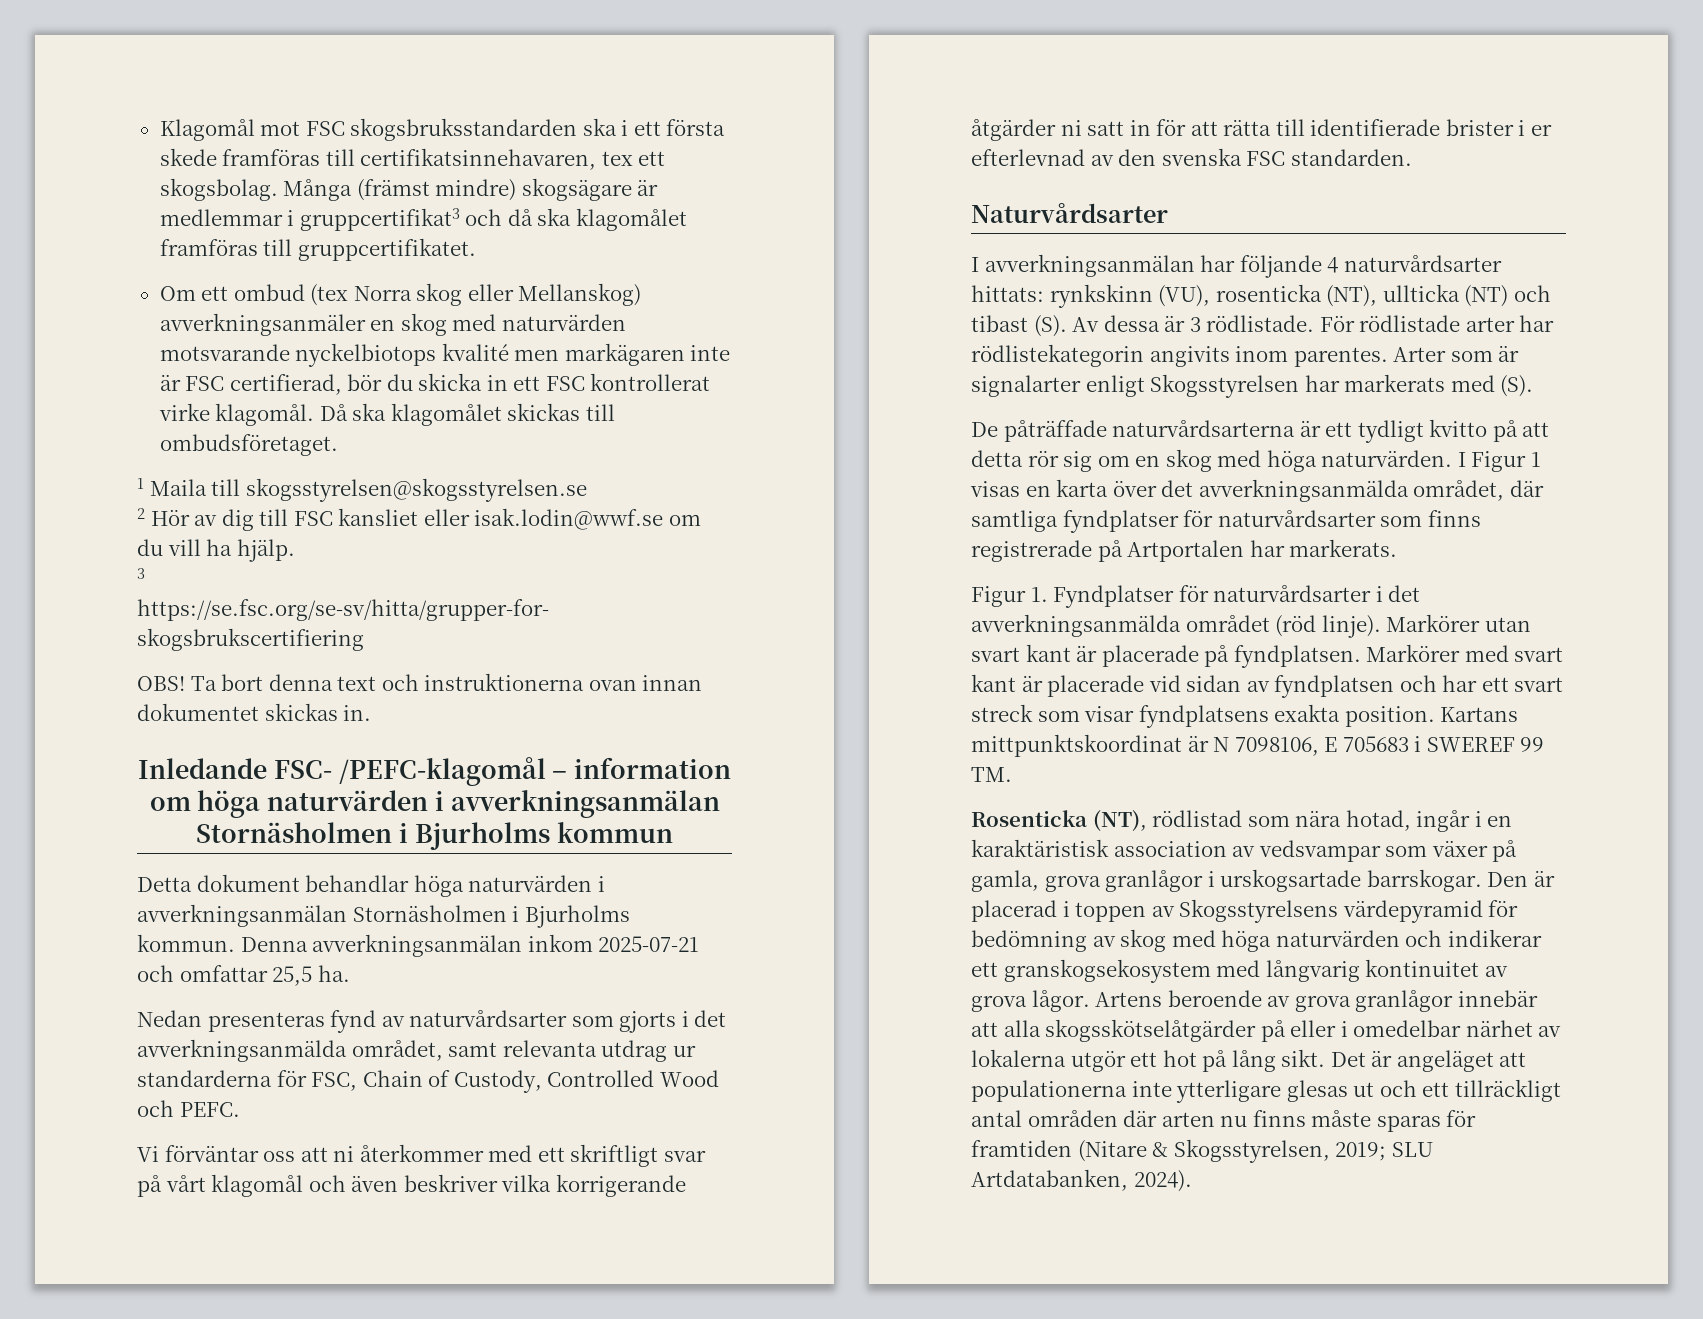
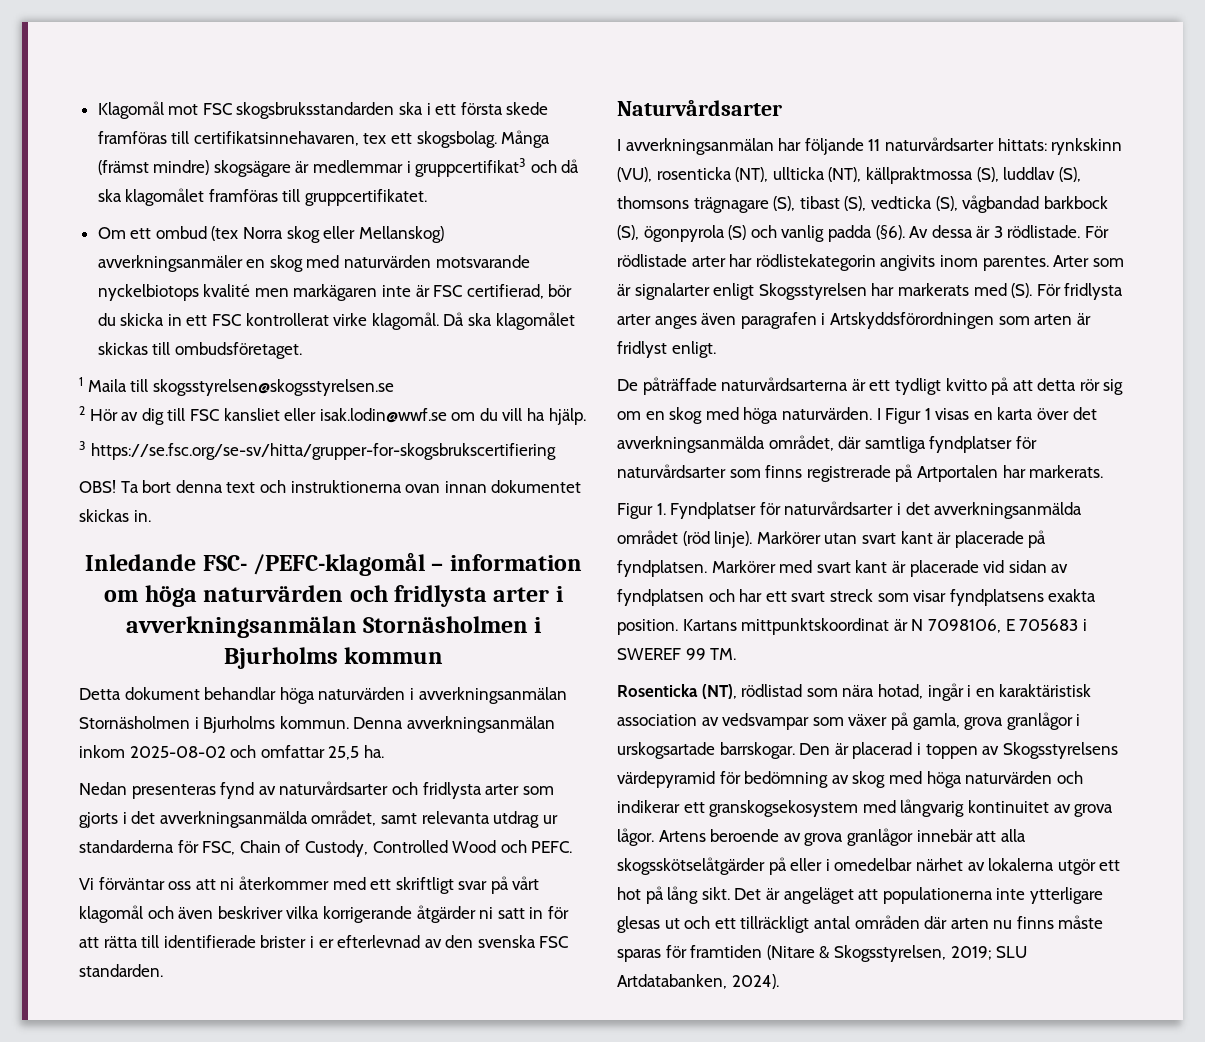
- Inledande FSC- /PEFC-klagomål – information om höga naturvärden i avverkningsanmälan Stornäsholmen i Bjurholms kommun
+ Inledande FSC- /PEFC-klagomål – information om höga naturvärden och fridlysta arter i avverkningsanmälan Stornäsholmen i Bjurholms kommun
- Denna avverkningsanmälan inkom 2025-07-21 och omfattar 25,5 ha.
+ Denna avverkningsanmälan inkom 2025-08-02 och omfattar 25,5 ha.
- Nedan presenteras fynd av naturvårdsarter som gjorts i det avverkningsanmälda området, samt relevanta utdrag ur standarderna för FSC, Chain of Custody, Controlled Wood och PEFC.
+ Nedan presenteras fynd av naturvårdsarter och fridlysta arter som gjorts i det avverkningsanmälda området, samt relevanta utdrag ur standarderna för FSC, Chain of Custody, Controlled Wood och PEFC.
- I avverkningsanmälan har följande 4 naturvårdsarter hittats: rynkskinn (VU), rosenticka (NT), ullticka (NT) och tibast (S). Av dessa är 3 rödlistade.
+ I avverkningsanmälan har följande 11 naturvårdsarter hittats: rynkskinn (VU), rosenticka (NT), ullticka (NT), källpraktmossa (S), luddlav (S), thomsons trägnagare (S), tibast (S), vedticka (S), vågbandad barkbock (S), ögonpyrola (S) och vanlig padda (§6). Av dessa är 3 rödlistade.
- Arter som är signalarter enligt Skogsstyrelsen har markerats med (S).
+ Arter som är signalarter enligt Skogsstyrelsen har markerats med (S). För fridlysta arter anges även paragrafen i Artskyddsförordningen som arten är fridlyst enligt.

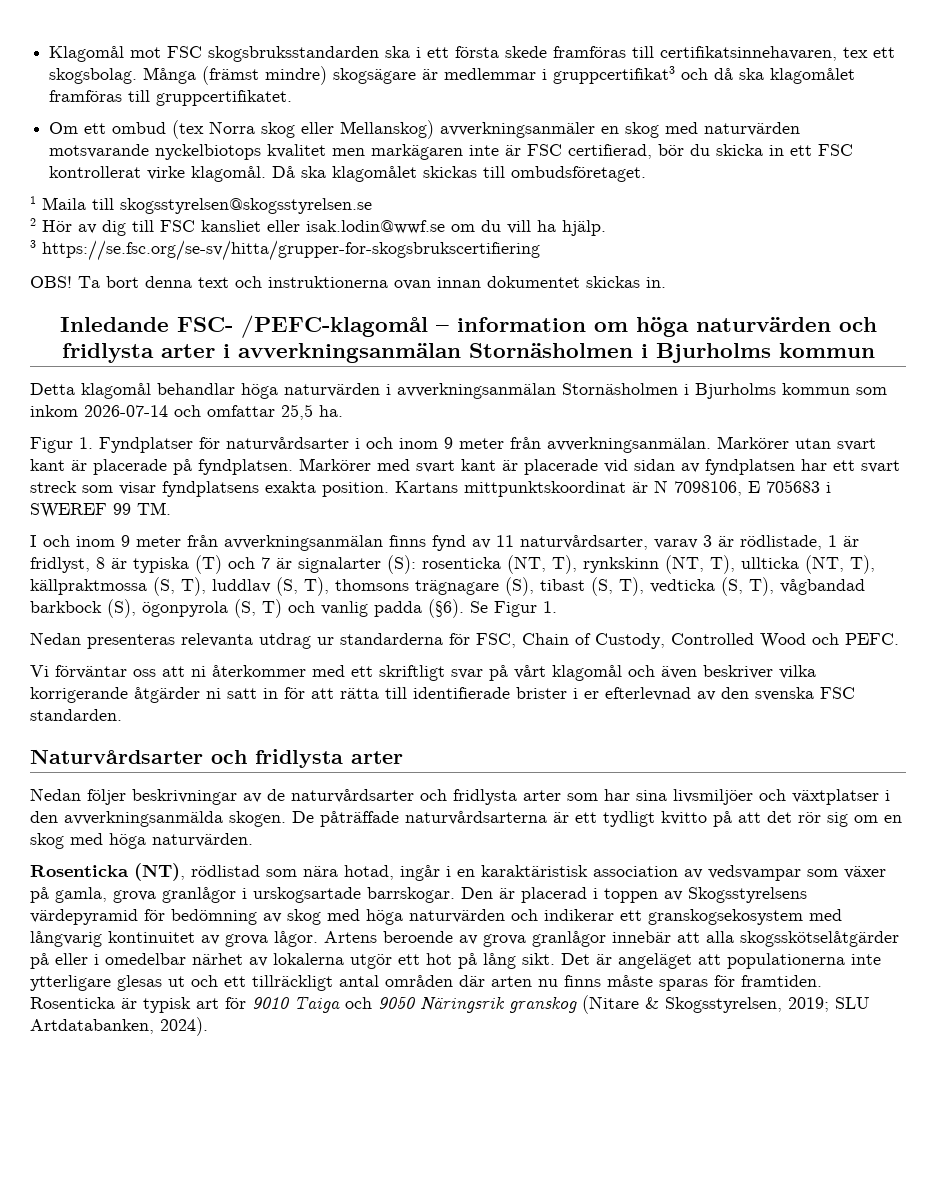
- Om ett ombud (tex Norra skog eller Mellanskog) avverkningsanmäler en skog med naturvärden motsvarande nyckelbiotops kvalité men markägaren inte är FSC certifierad, bör du skicka in ett FSC kontrollerat virke klagomål.
+ Om ett ombud (tex Norra skog eller Mellanskog) avverkningsanmäler en skog med naturvärden motsvarande nyckelbiotops kvalitet men markägaren inte är FSC certifierad, bör du skicka in ett FSC kontrollerat virke klagomål.
- Detta dokument behandlar höga naturvärden i avverkningsanmälan Stornäsholmen i Bjurholms kommun. Denna avverkningsanmälan inkom 2025-08-02 och omfattar 25,5 ha.
+ Detta klagomål behandlar höga naturvärden i avverkningsanmälan Stornäsholmen i Bjurholms kommun som inkom 2026-07-14 och omfattar 25,5 ha.
- Nedan presenteras fynd av naturvårdsarter och fridlysta arter som gjorts i det avverkningsanmälda området, samt relevanta utdrag ur standarderna för FSC, Chain of Custody, Controlled Wood och PEFC.
+ Figur 1. Fyndplatser för naturvårdsarter i och inom 9 meter från avverkningsanmälan. Markörer utan svart kant är placerade på fyndplatsen. Markörer med svart kant är placerade vid sidan av fyndplatsen har ett svart streck som visar fyndplatsens exakta position. Kartans mittpunktskoordinat är N 7098106, E 705683 i SWEREF 99 TM.
+ I och inom 9 meter från avverkningsanmälan finns fynd av 11 naturvårdsarter, varav 3 är rödlistade, 1 är fridlyst, 8 är typiska (T) och 7 är signalarter (S): rosenticka (NT, T), rynkskinn (NT, T), ullticka (NT, T), källpraktmossa (S, T), luddlav (S, T), thomsons trägnagare (S), tibast (S, T), vedticka (S, T), vågbandad barkbock (S), ögonpyrola (S, T) och vanlig padda (§6). Se Figur 1.
+ Nedan presenteras relevanta utdrag ur standarderna för FSC, Chain of Custody, Controlled Wood och PEFC.
- Naturvårdsarter
- I avverkningsanmälan har följande 11 naturvårdsarter hittats: rynkskinn (VU), rosenticka (NT), ullticka (NT), källpraktmossa (S), luddlav (S), thomsons trägnagare (S), tibast (S), vedticka (S), vågbandad barkbock (S), ögonpyrola (S) och vanlig padda (§6). Av dessa är 3 rödlistade. För rödlistade arter har rödlistekategorin angivits inom parentes. Arter som är signalarter enligt Skogsstyrelsen har markerats med (S). För fridlysta arter anges även paragrafen i Artskyddsförordningen som arten är fridlyst enligt.
- De påträffade naturvårdsarterna är ett tydligt kvitto på att detta rör sig om en skog med höga naturvärden. I Figur 1 visas en karta över det avverkningsanmälda området, där samtliga fyndplatser för naturvårdsarter som finns registrerade på Artportalen har markerats.
- Figur 1. Fyndplatser för naturvårdsarter i det avverkningsanmälda området (röd linje). Markörer utan svart kant är placerade på fyndplatsen. Markörer med svart kant är placerade vid sidan av fyndplatsen och har ett svart streck som visar fyndplatsens exakta position. Kartans mittpunktskoordinat är N 7098106, E 705683 i SWEREF 99 TM.
+ Naturvårdsarter och fridlysta arter
+ Nedan följer beskrivningar av de naturvårdsarter och fridlysta arter som har sina livsmiljöer och växtplatser i den avverkningsanmälda skogen. De påträffade naturvårdsarterna är ett tydligt kvitto på att det rör sig om en skog med höga naturvärden.
- Det är angeläget att populationerna inte ytterligare glesas ut och ett tillräckligt antal områden där arten nu finns måste sparas för framtiden (Nitare & Skogsstyrelsen, 2019; SLU Artdatabanken, 2024).
+ Det är angeläget att populationerna inte ytterligare glesas ut och ett tillräckligt antal områden där arten nu finns måste sparas för framtiden. Rosenticka är typisk art för 9010 Taiga och 9050 Näringsrik granskog (Nitare & Skogsstyrelsen, 2019; SLU Artdatabanken, 2024).

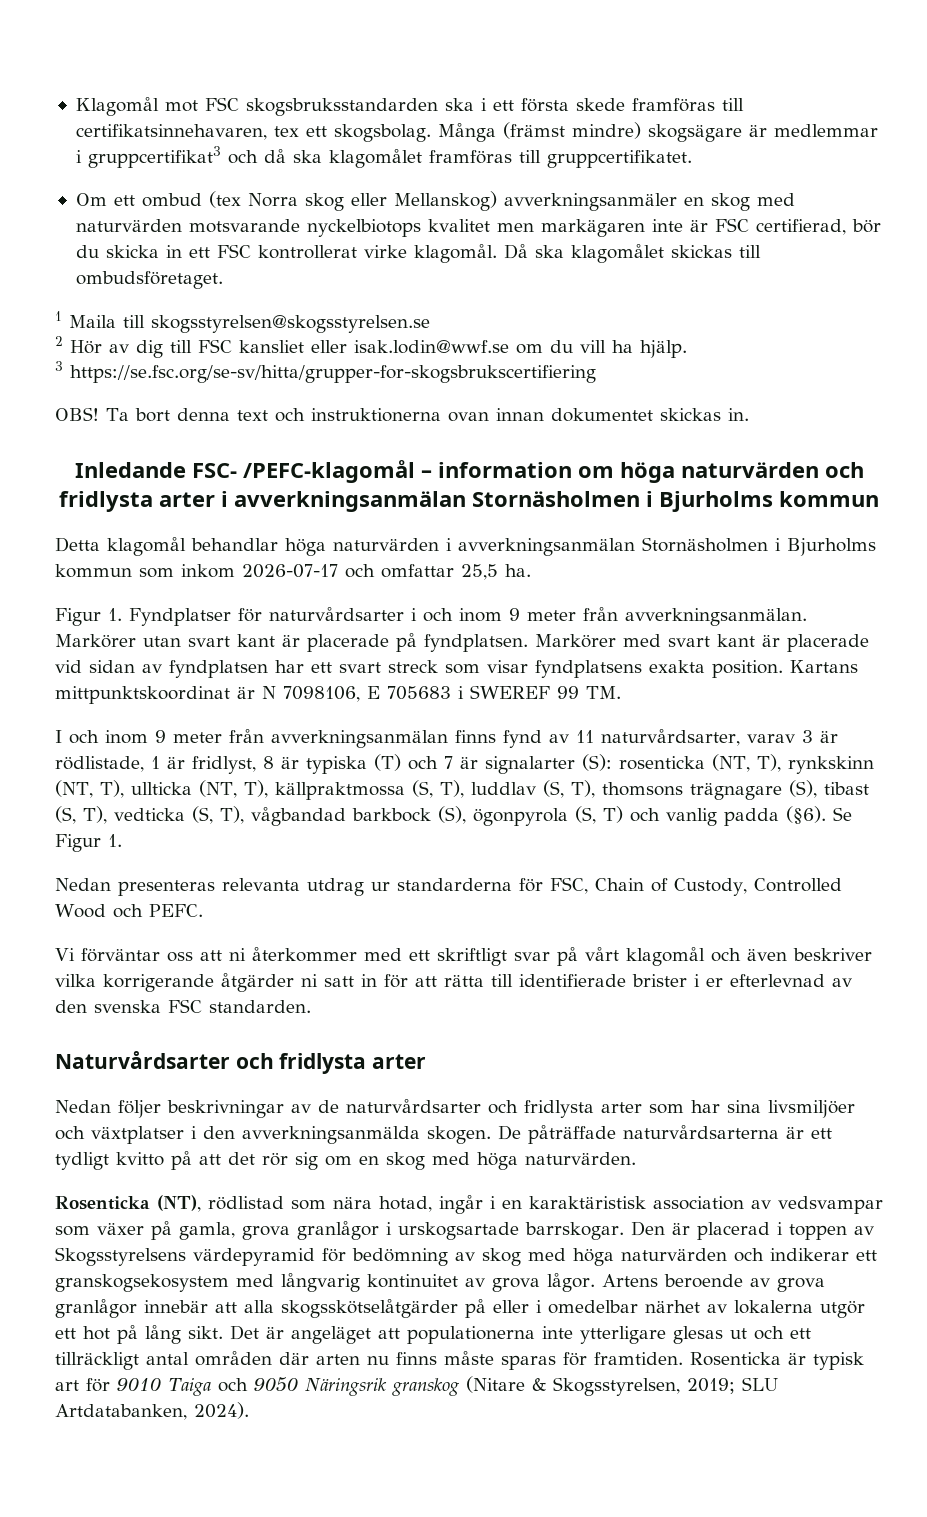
- Detta klagomål behandlar höga naturvärden i avverkningsanmälan Stornäsholmen i Bjurholms kommun som inkom 2026-07-14 och omfattar 25,5 ha.
+ Detta klagomål behandlar höga naturvärden i avverkningsanmälan Stornäsholmen i Bjurholms kommun som inkom 2026-07-17 och omfattar 25,5 ha.

